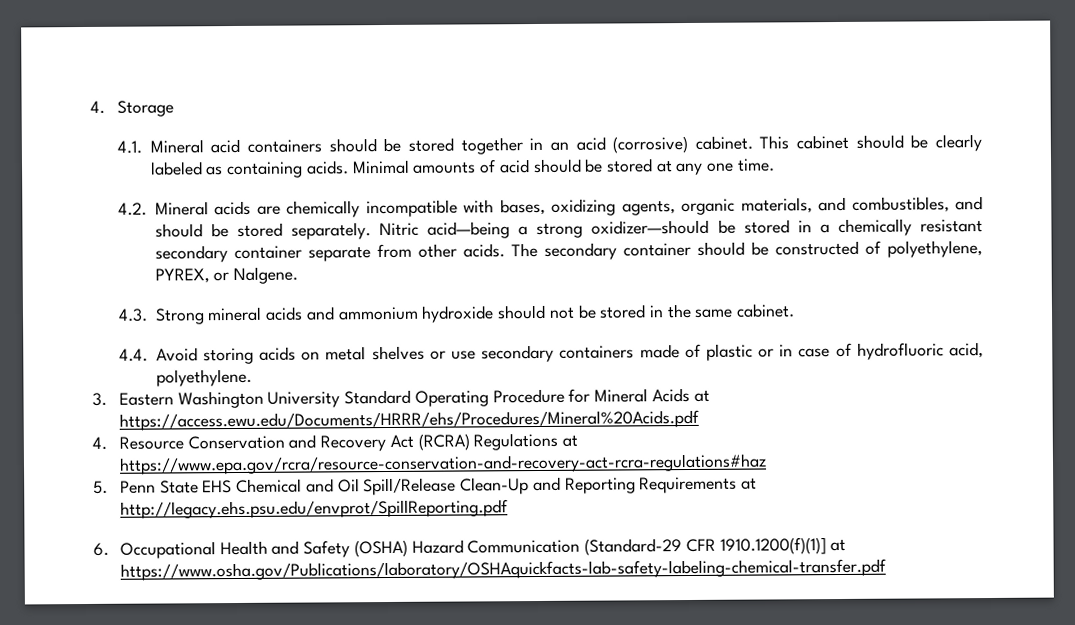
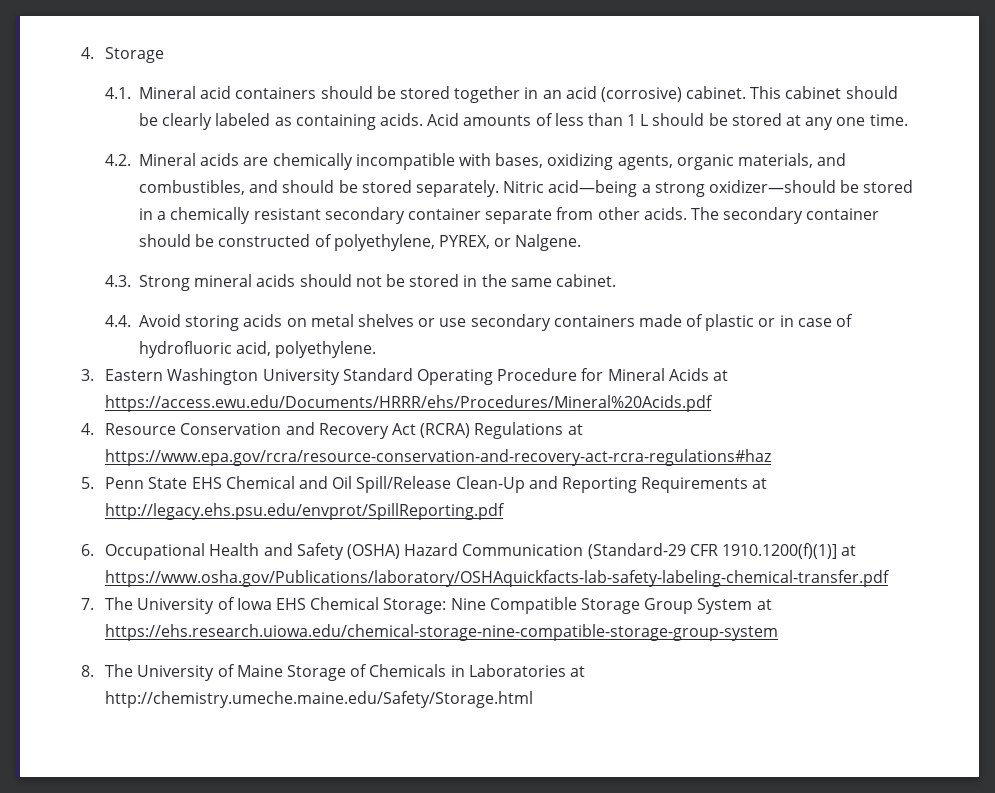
- Minimal amounts of acid should be stored at any one time.
+ Acid amounts of less than 1 L should be stored at any one time.
- 4.3. Strong mineral acids and ammonium hydroxide should not be stored in the same cabinet.
+ 4.3. Strong mineral acids should not be stored in the same cabinet.
+ 7. The University of Iowa EHS Chemical Storage: Nine Compatible Storage Group System at https://ehs.research.uiowa.edu/chemical-storage-nine-compatible-storage-group-system
+ 8. The University of Maine Storage of Chemicals in Laboratories at http://chemistry.umeche.maine.edu/Safety/Storage.html

